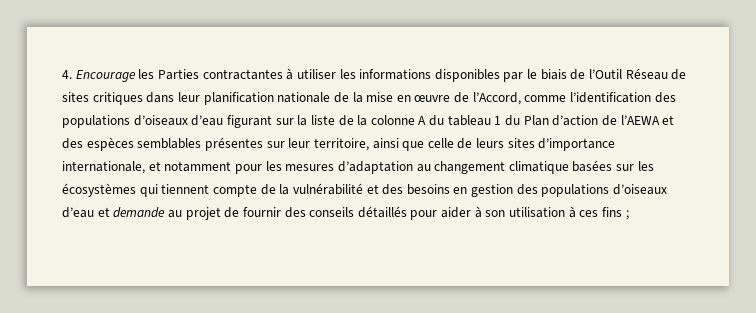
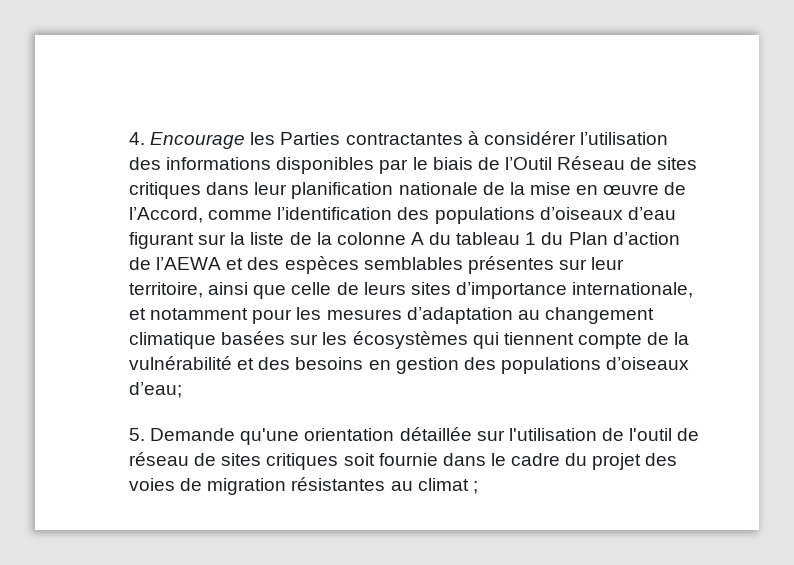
- 4. Encourage les Parties contractantes à utiliser les informations disponibles par le biais de l’Outil Réseau de sites critiques dans leur planification nationale de la mise en œuvre de l’Accord, comme l’identification des populations d’oiseaux d’eau figurant sur la liste de la colonne A du tableau 1 du Plan d’action de l’AEWA et des espèces semblables présentes sur leur territoire, ainsi que celle de leurs sites d’importance internationale, et notamment pour les mesures d’adaptation au changement climatique basées sur les écosystèmes qui tiennent compte de la vulnérabilité et des besoins en gestion des populations d’oiseaux d’eau et demande au projet de fournir des conseils détaillés pour aider à son utilisation à ces fins ;
+ 4. Encourage les Parties contractantes à considérer l’utilisation des informations disponibles par le biais de l’Outil Réseau de sites critiques dans leur planification nationale de la mise en œuvre de l’Accord, comme l’identification des populations d’oiseaux d’eau figurant sur la liste de la colonne A du tableau 1 du Plan d’action de l’AEWA et des espèces semblables présentes sur leur territoire, ainsi que celle de leurs sites d’importance internationale, et notamment pour les mesures d’adaptation au changement climatique basées sur les écosystèmes qui tiennent compte de la vulnérabilité et des besoins en gestion des populations d’oiseaux d’eau;
+ 5. Demande qu'une orientation détaillée sur l'utilisation de l'outil de réseau de sites critiques soit fournie dans le cadre du projet des voies de migration résistantes au climat ;

